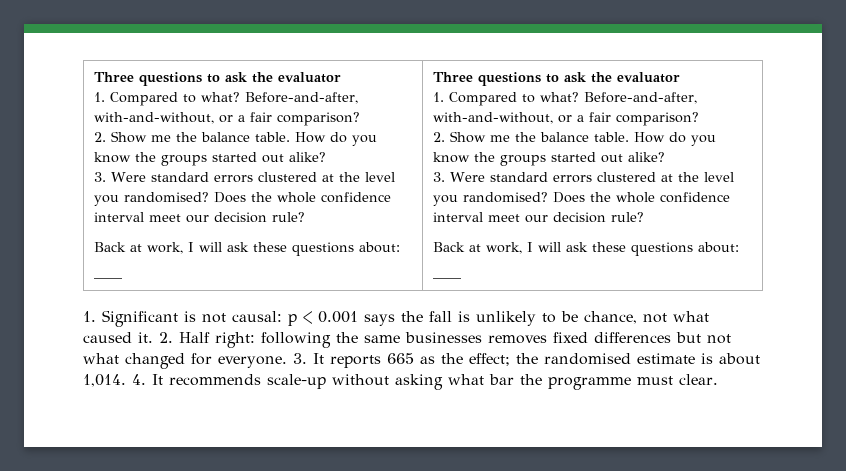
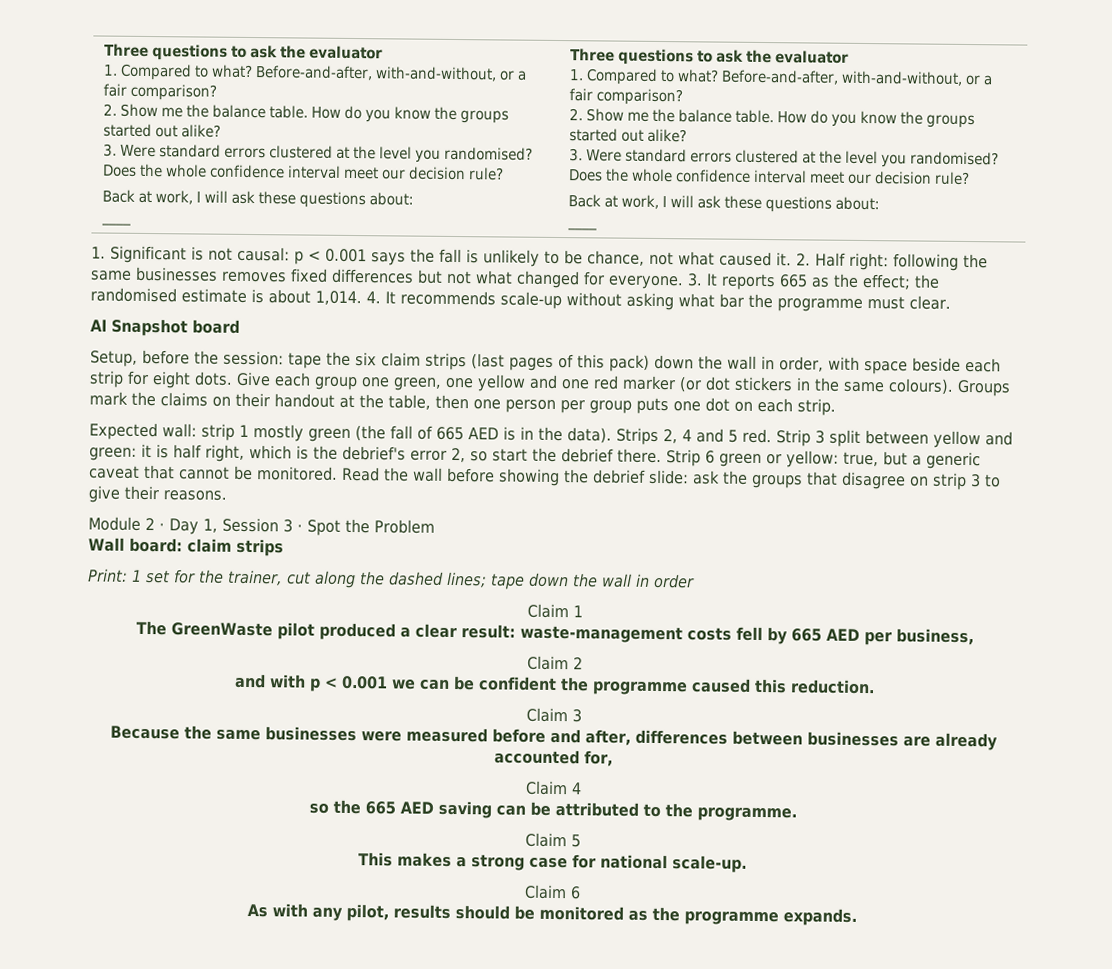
+ AI Snapshot board
+ Setup, before the session: tape the six claim strips (last pages of this pack) down the wall in order, with space beside each strip for eight dots. Give each group one green, one yellow and one red marker (or dot stickers in the same colours). Groups mark the claims on their handout at the table, then one person per group puts one dot on each strip.
+ Expected wall: strip 1 mostly green (the fall of 665 AED is in the data). Strips 2, 4 and 5 red. Strip 3 split between yellow and green: it is half right, which is the debrief's error 2, so start the debrief there. Strip 6 green or yellow: true, but a generic caveat that cannot be monitored. Read the wall before showing the debrief slide: ask the groups that disagree on strip 3 to give their reasons.
+ Module 2 · Day 1, Session 3 · Spot the Problem
+ Wall board: claim strips
+ Print: 1 set for the trainer, cut along the dashed lines; tape down the wall in order
+ Claim 1
+ The GreenWaste pilot produced a clear result: waste-management costs fell by 665 AED per business,
+ Claim 2
+ and with p < 0.001 we can be confident the programme caused this reduction.
+ Claim 3
+ Because the same businesses were measured before and after, differences between businesses are already accounted for,
+ Claim 4
+ so the 665 AED saving can be attributed to the programme.
+ Claim 5
+ This makes a strong case for national scale-up.
+ Claim 6
+ As with any pilot, results should be monitored as the programme expands.

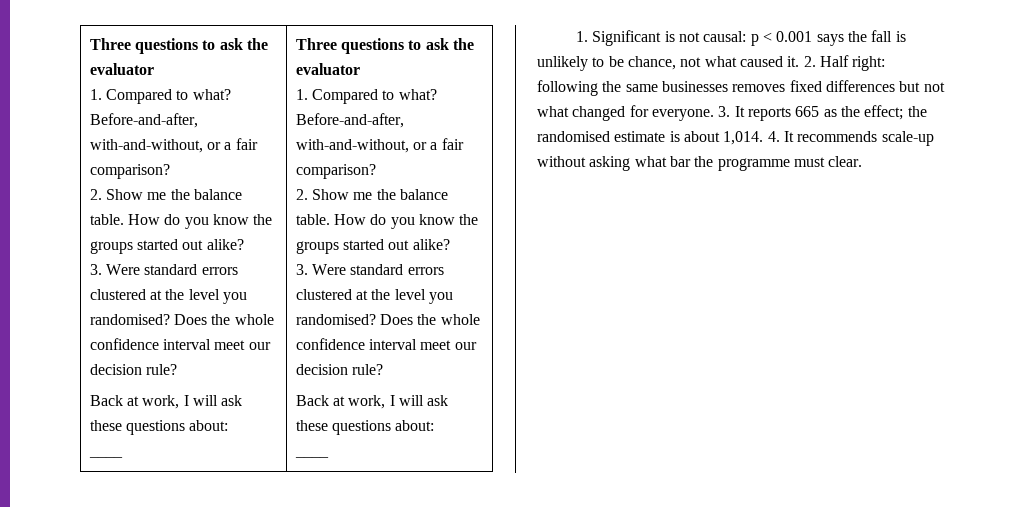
- AI Snapshot board
- Setup, before the session: tape the six claim strips (last pages of this pack) down the wall in order, with space beside each strip for eight dots. Give each group one green, one yellow and one red marker (or dot stickers in the same colours). Groups mark the claims on their handout at the table, then one person per group puts one dot on each strip.
- Expected wall: strip 1 mostly green (the fall of 665 AED is in the data). Strips 2, 4 and 5 red. Strip 3 split between yellow and green: it is half right, which is the debrief's error 2, so start the debrief there. Strip 6 green or yellow: true, but a generic caveat that cannot be monitored. Read the wall before showing the debrief slide: ask the groups that disagree on strip 3 to give their reasons.
- Module 2 · Day 1, Session 3 · Spot the Problem
- Wall board: claim strips
- Print: 1 set for the trainer, cut along the dashed lines; tape down the wall in order
- Claim 1
- The GreenWaste pilot produced a clear result: waste-management costs fell by 665 AED per business,
- Claim 2
- and with p < 0.001 we can be confident the programme caused this reduction.
- Claim 3
- Because the same businesses were measured before and after, differences between businesses are already accounted for,
- Claim 4
- so the 665 AED saving can be attributed to the programme.
- Claim 5
- This makes a strong case for national scale-up.
- Claim 6
- As with any pilot, results should be monitored as the programme expands.

